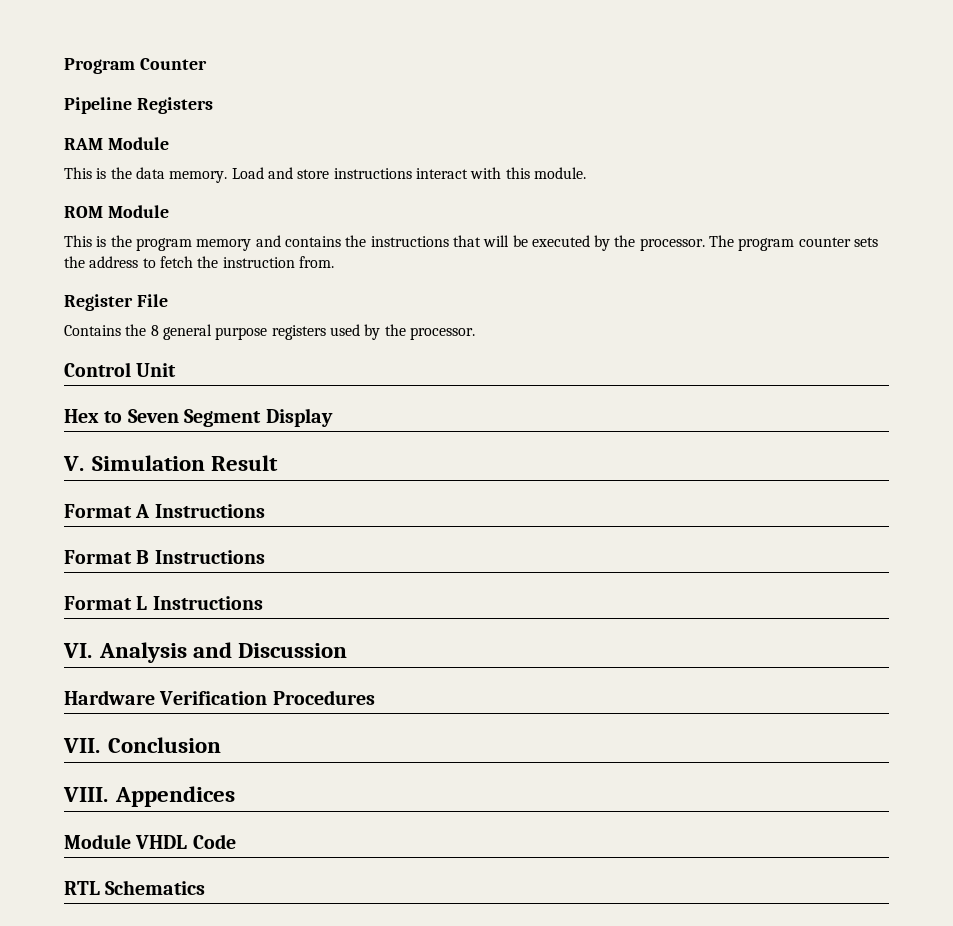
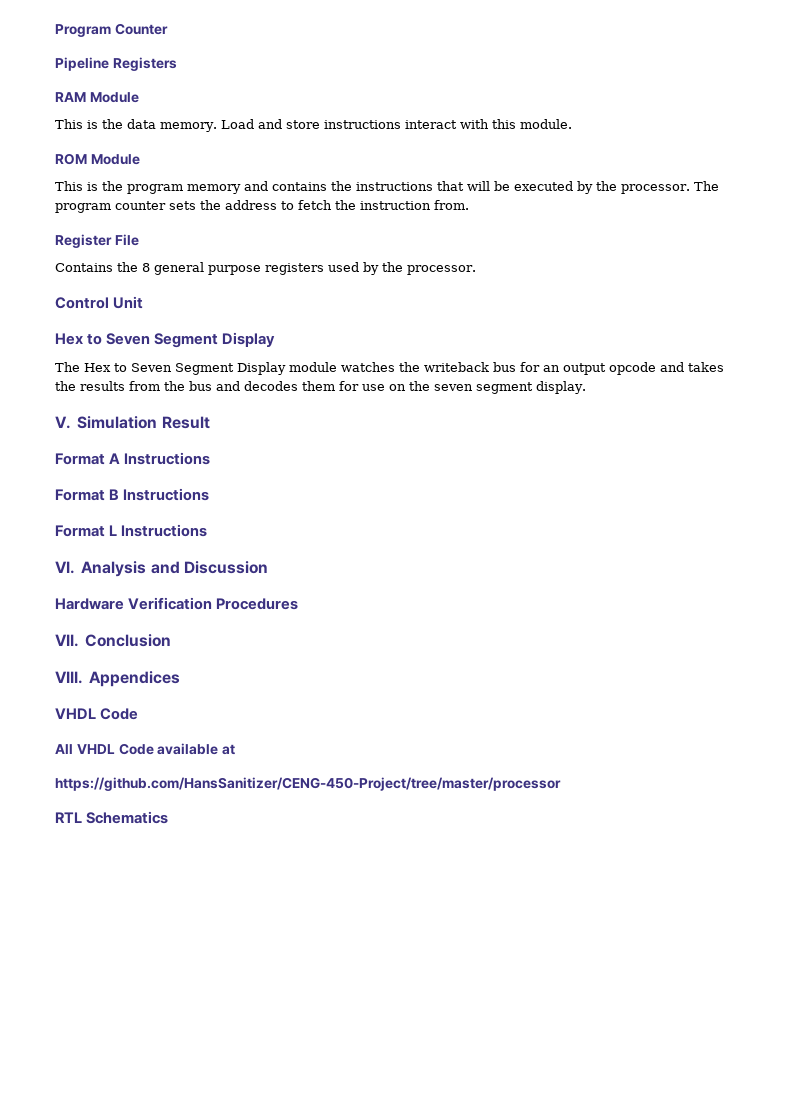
+ The Hex to Seven Segment Display module watches the writeback bus for an output opcode and takes the results from the bus and decodes them for use on the seven segment display.
  Appendices
- Module VHDL Code
+ VHDL Code
+ All VHDL Code available at
+ https://github.com/HansSanitizer/CENG-450-Project/tree/master/processor

